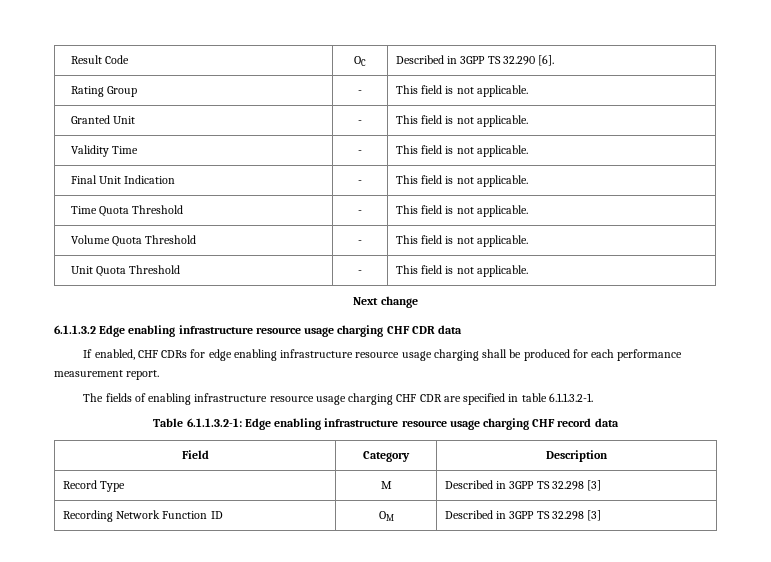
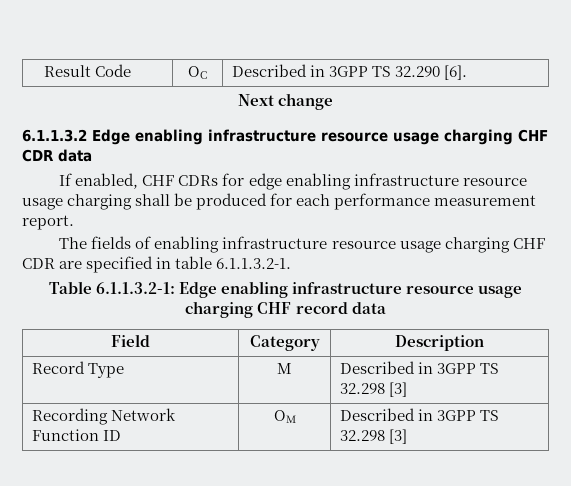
- Rating Group | - | This field is not applicable.
- Granted Unit | - | This field is not applicable.
- Validity Time | - | This field is not applicable.
- Final Unit Indication | - | This field is not applicable.
- Time Quota Threshold | - | This field is not applicable.
- Volume Quota Threshold | - | This field is not applicable.
- Unit Quota Threshold | - | This field is not applicable.

